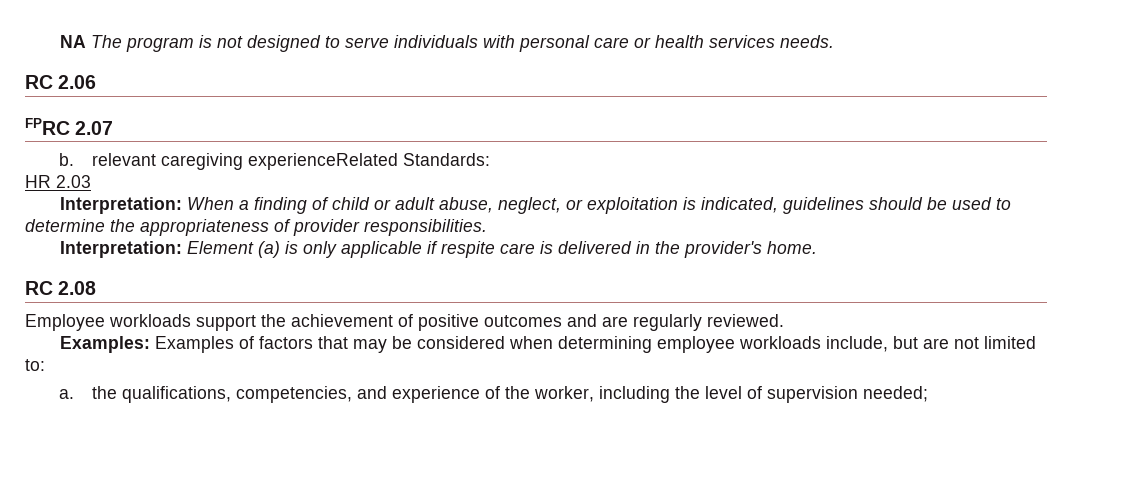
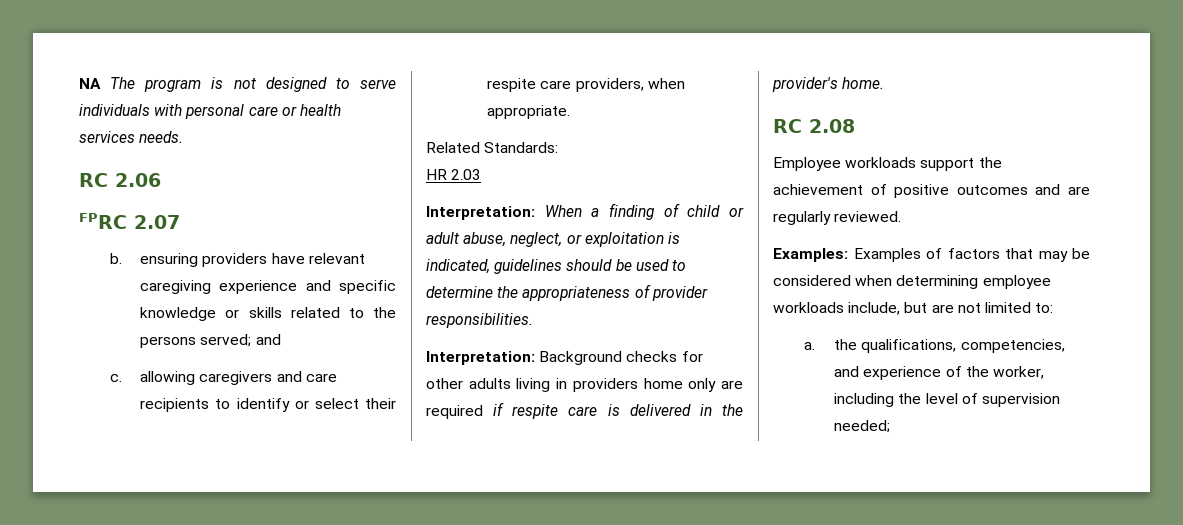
- b. relevant caregiving experienceRelated Standards:
+ b. ensuring providers have relevant caregiving experience and specific knowledge or skills related to the persons served; and
+ c. allowing caregivers and care recipients to identify or select their respite care providers, when appropriate.
+ Related Standards:
- Interpretation: Element (a) is only applicable if respite care is delivered in the provider's home.
+ Interpretation: Background checks for other adults living in providers home only are required if respite care is delivered in the provider's home.

